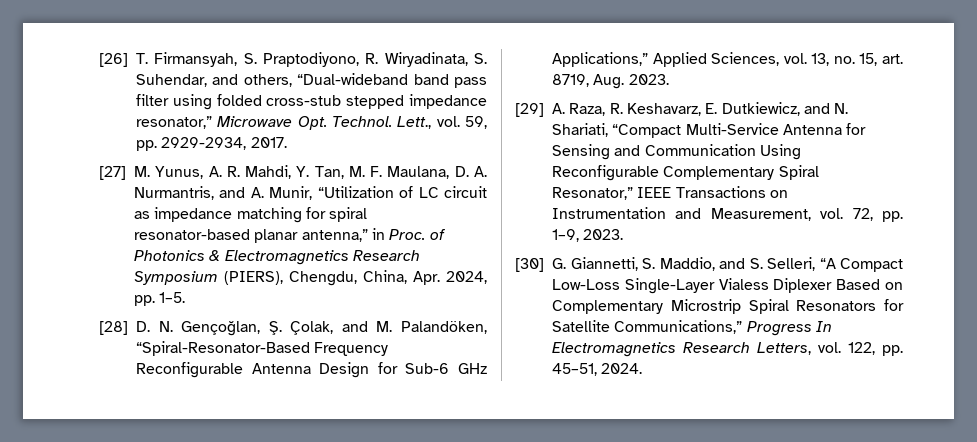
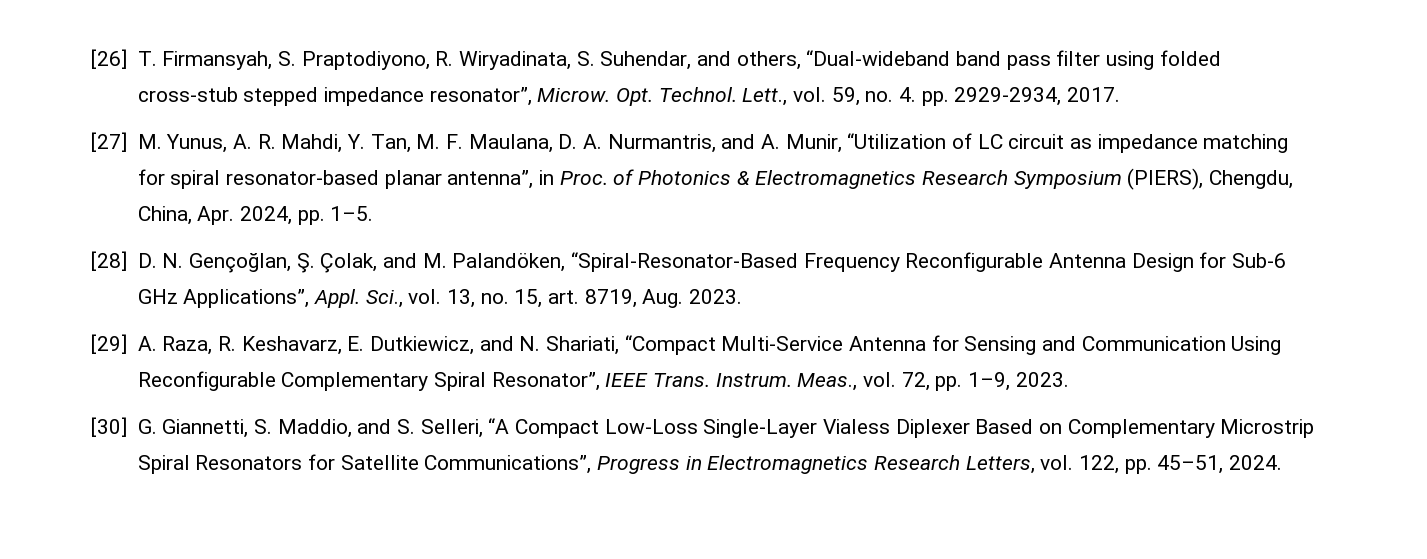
- [26] T. Firmansyah, S. Praptodiyono, R. Wiryadinata, S. Suhendar, and others, “Dual-wideband band pass filter using folded cross-stub stepped impedance resonator,” Microwave Opt. Technol.
+ [26] T. Firmansyah, S. Praptodiyono, R. Wiryadinata, S. Suhendar, and others, “Dual-wideband band pass filter using folded cross-stub stepped impedance resonator”, Microw. Opt. Technol.
- Lett., vol. 59, pp. 2929-2934, 2017.
+ Lett., vol. 59, no. 4. pp. 2929-2934, 2017.
- [27] M. Yunus, A. R. Mahdi, Y. Tan, M. F. Maulana, D. A. Nurmantris, and A. Munir, “Utilization of LC circuit as impedance matching for spiral resonator-based planar antenna,” in Proc. of Photonics & Electromagnetics Research Symposium (PIERS), Chengdu, China, Apr. 2024, pp. 1–5.
+ [27] M. Yunus, A. R. Mahdi, Y. Tan, M. F. Maulana, D. A. Nurmantris, and A. Munir, “Utilization of LC circuit as impedance matching for spiral resonator-based planar antenna”, in Proc. of Photonics & Electromagnetics Research Symposium (PIERS), Chengdu, China, Apr. 2024, pp. 1–5.
- [28] D. N. Gençoğlan, Ş. Çolak, and M. Palandöken, “Spiral-Resonator-Based Frequency Reconfigurable Antenna Design for Sub-6 GHz Applications,” Applied Sciences, vol. 13, no. 15, art. 8719, Aug. 2023.
+ [28] D. N. Gençoğlan, Ş. Çolak, and M. Palandöken, “Spiral-Resonator-Based Frequency Reconfigurable Antenna Design for Sub-6 GHz Applications”, Appl. Sci., vol. 13, no. 15, art. 8719, Aug. 2023.
- [29] A. Raza, R. Keshavarz, E. Dutkiewicz, and N. Shariati, “Compact Multi-Service Antenna for Sensing and Communication Using Reconfigurable Complementary Spiral Resonator,” IEEE Transactions on Instrumentation and Measurement, vol. 72, pp. 1–9, 2023.
+ [29] A. Raza, R. Keshavarz, E. Dutkiewicz, and N. Shariati, “Compact Multi-Service Antenna for Sensing and Communication Using Reconfigurable Complementary Spiral Resonator”, IEEE Trans. Instrum. Meas., vol. 72, pp. 1–9, 2023.
- [30] G. Giannetti, S. Maddio, and S. Selleri, “A Compact Low-Loss Single-Layer Vialess Diplexer Based on Complementary Microstrip Spiral Resonators for Satellite Communications,” Progress In Electromagnetics Research Letters, vol. 122, pp. 45–51, 2024.
+ [30] G. Giannetti, S. Maddio, and S. Selleri, “A Compact Low-Loss Single-Layer Vialess Diplexer Based on Complementary Microstrip Spiral Resonators for Satellite Communications”, Progress in Electromagnetics Research Letters, vol. 122, pp. 45–51, 2024.

